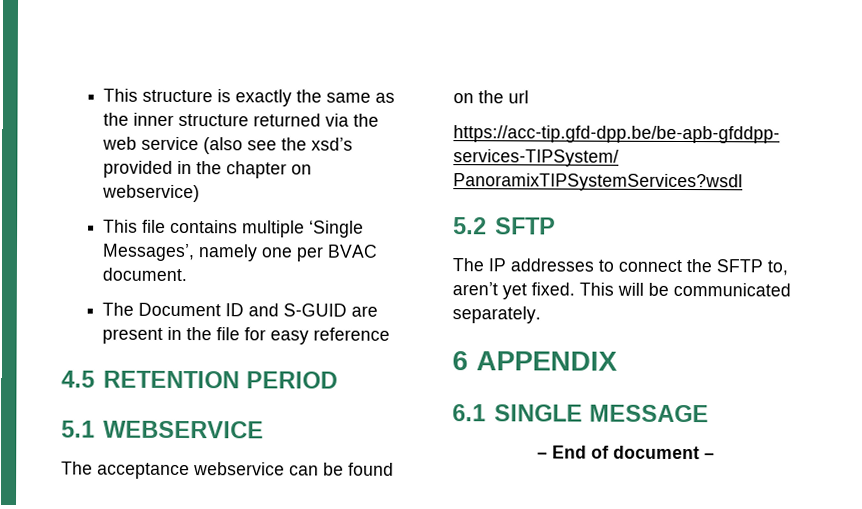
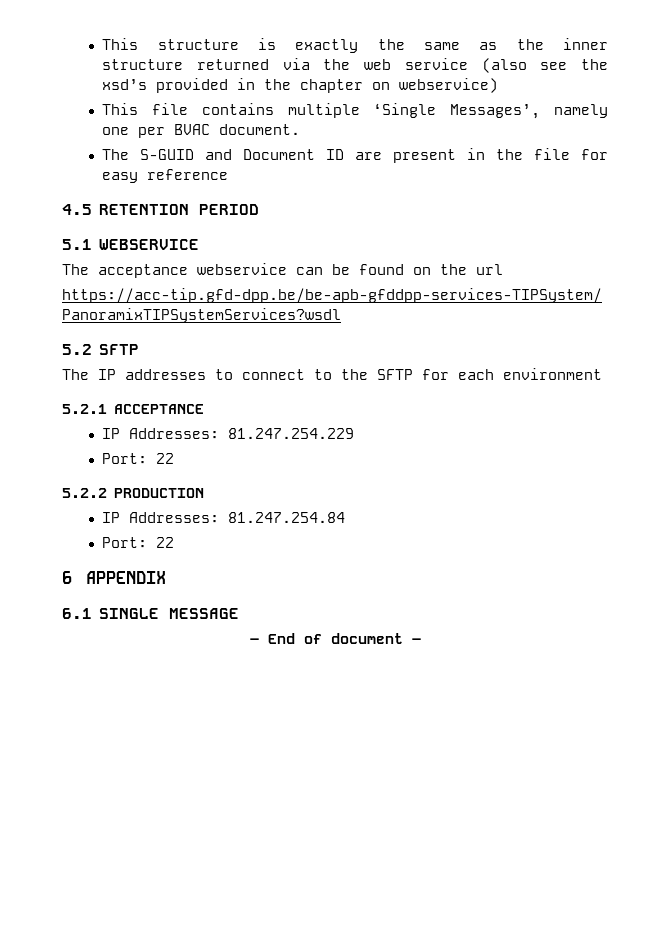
- The Document ID and S-GUID are present in the file for easy reference
+ The S-GUID and Document ID are present in the file for easy reference
- The IP addresses to connect the SFTP to, aren’t yet fixed. This will be communicated separately.
+ The IP addresses to connect to the SFTP for each environment
+ 5.2.1 ACCEPTANCE
+ IP Addresses: 81.247.254.229
+ Port: 22
+ 5.2.2 PRODUCTION
+ IP Addresses: 81.247.254.84
+ Port: 22

